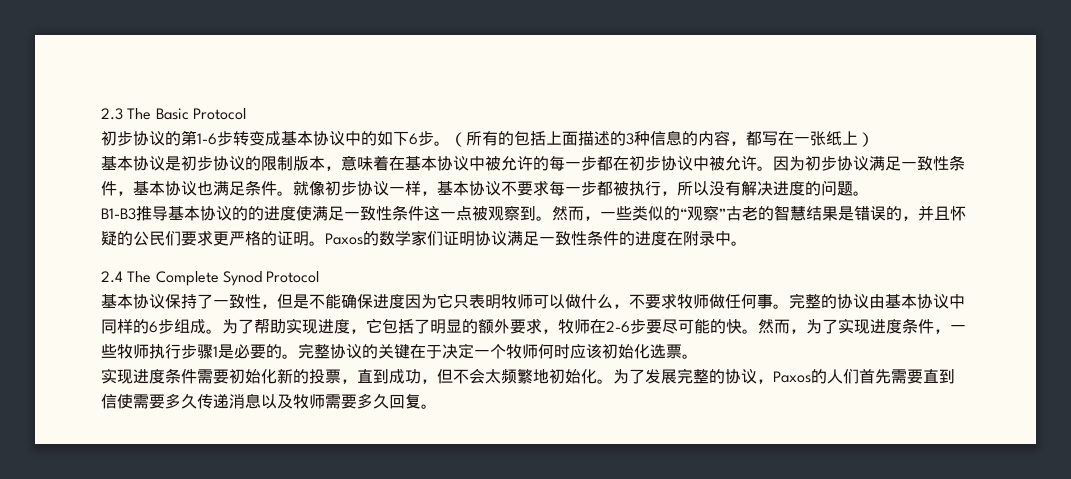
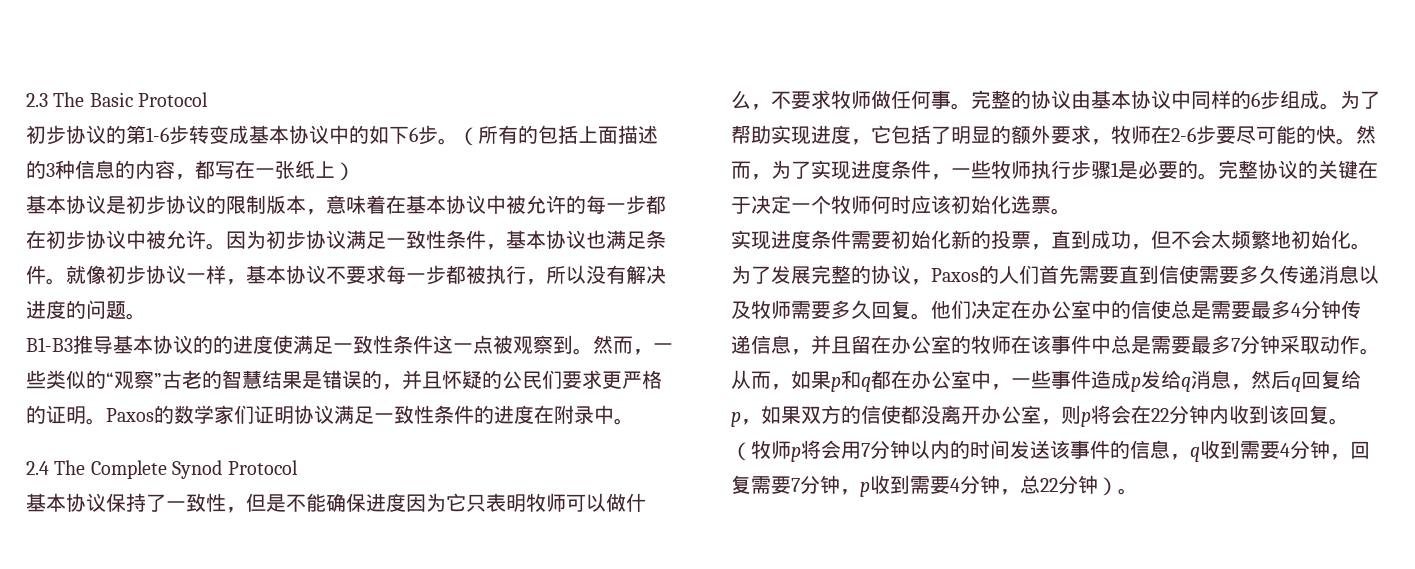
+ 他们决定在办公室中的信使总是需要最多4分钟传递信息，并且留在办公室的牧师在该事件中总是需要最多7分钟采取动作。从而，如果p和q都在办公室中，一些事件造成p发给q消息，然后q回复给p，如果双方的信使都没离开办公室，则p将会在22分钟内收到该回复。（牧师p将会用7分钟以内的时间发送该事件的信息，q收到需要4分钟，回复需要7分钟，p收到需要4分钟，总22分钟）。

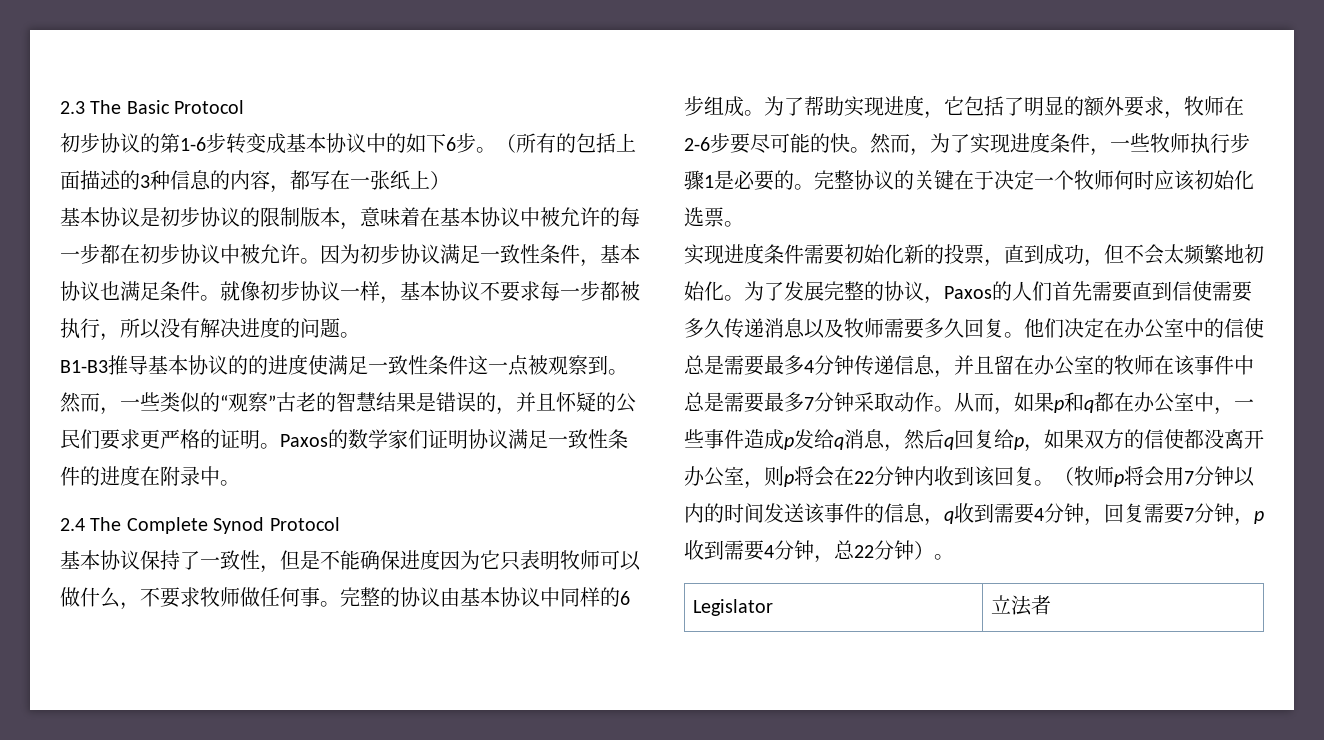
+ Legislator | 立法者

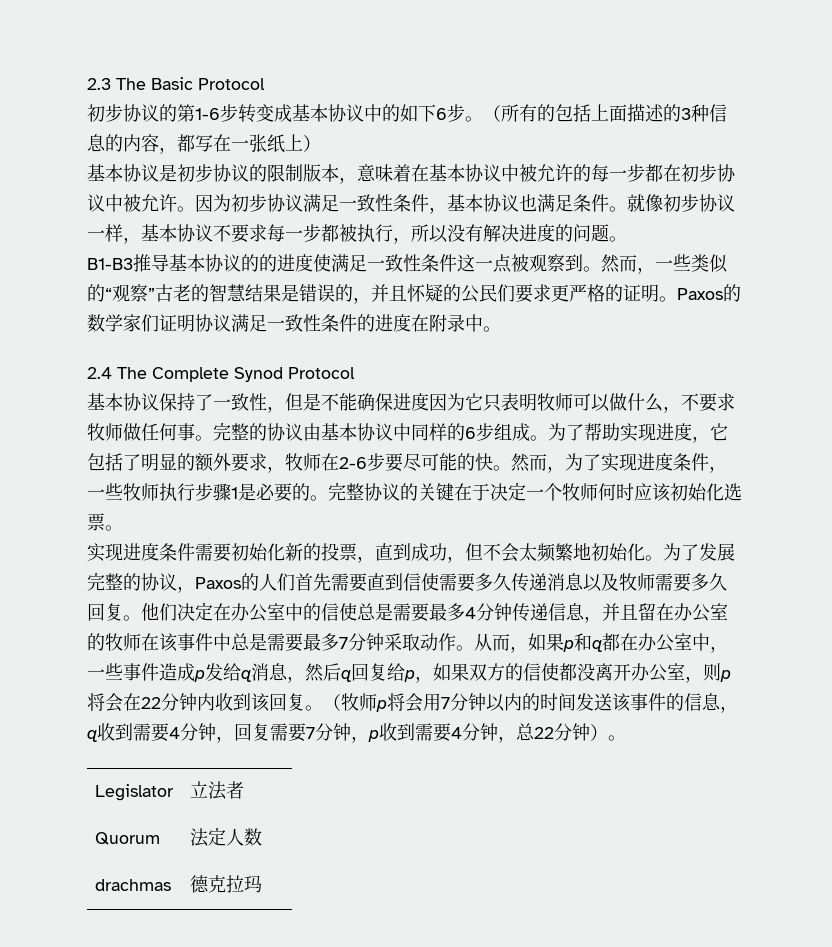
+ Quorum | 法定人数
+ drachmas | 德克拉玛

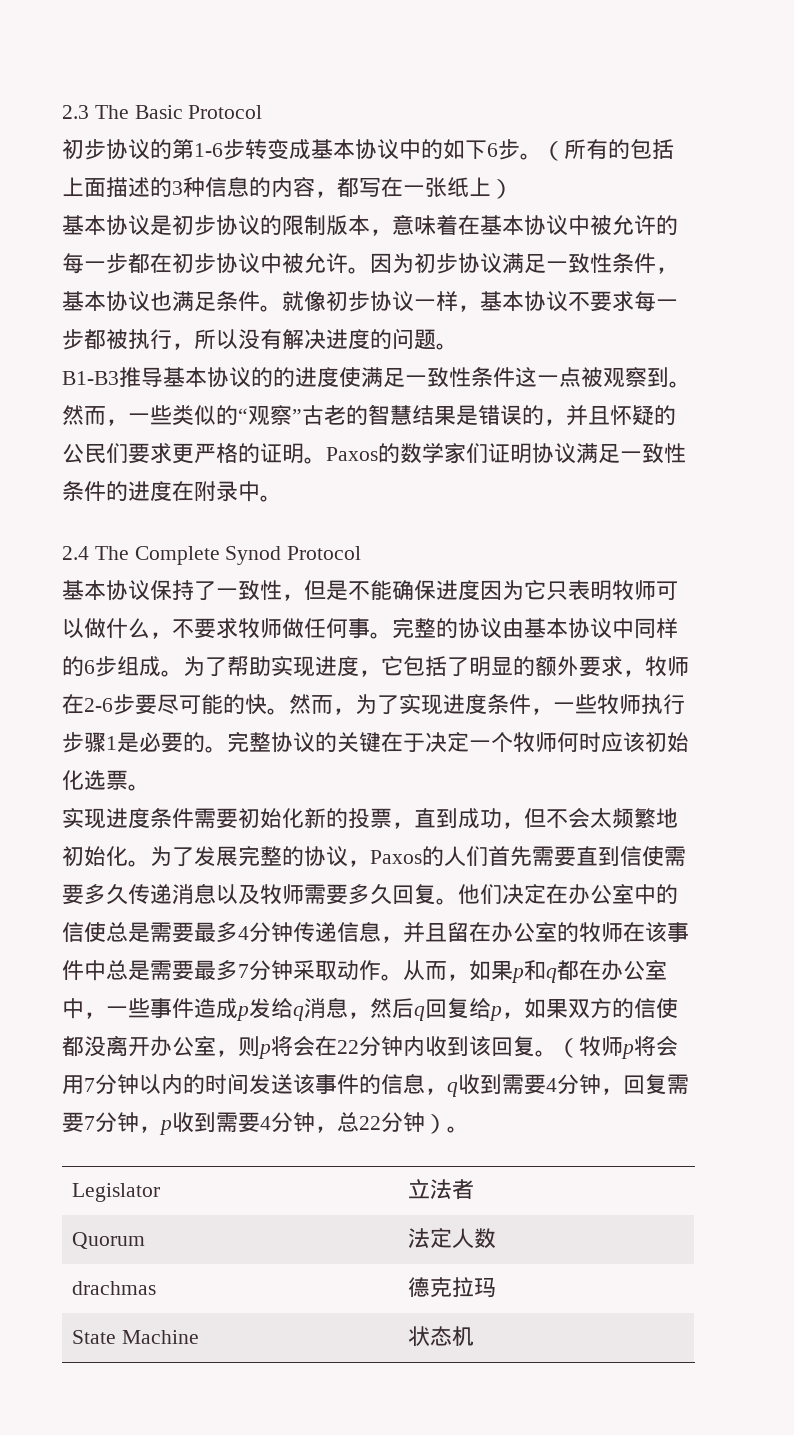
+ State Machine | 状态机

